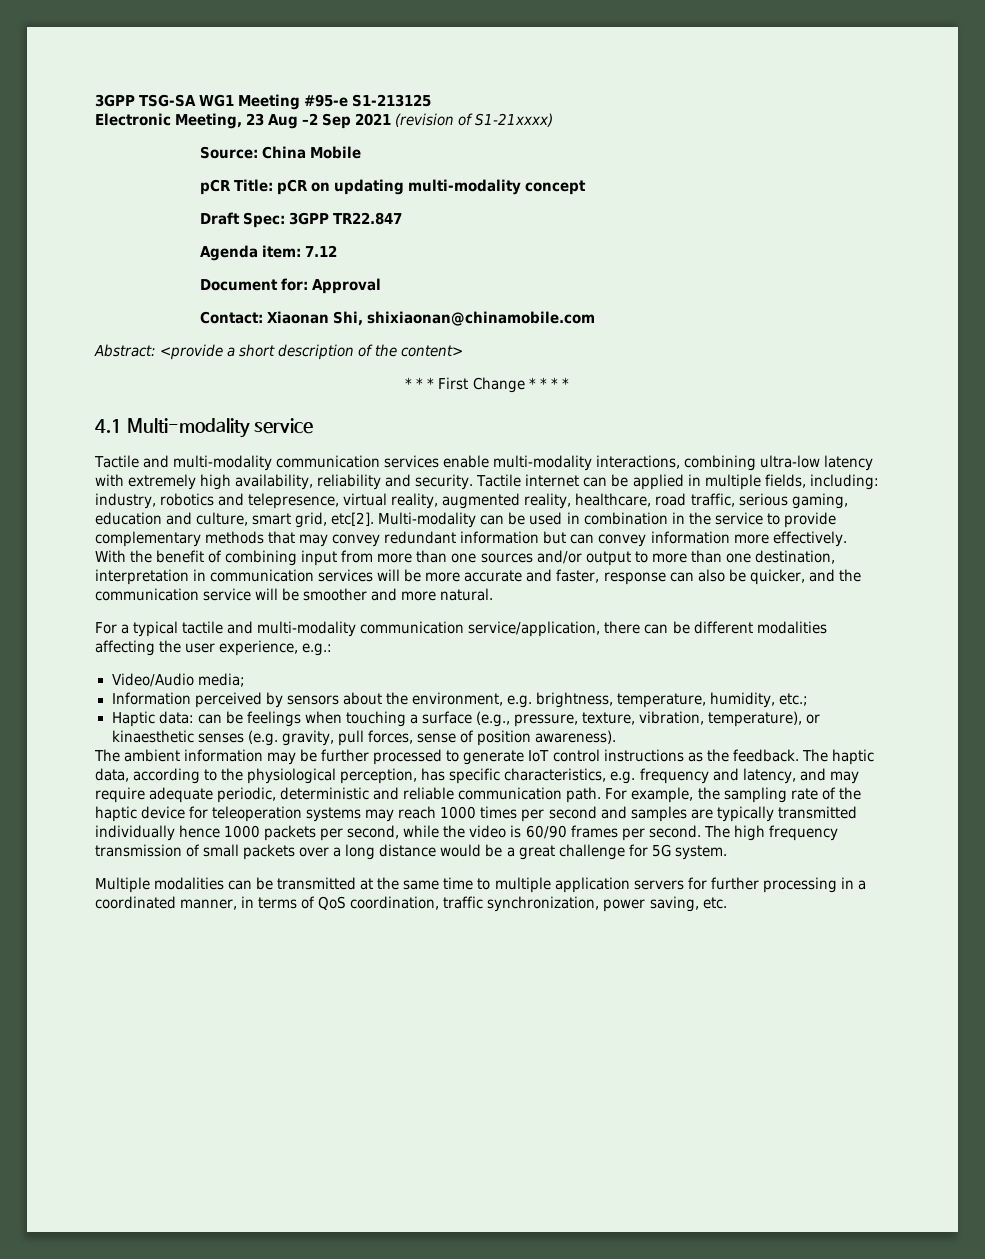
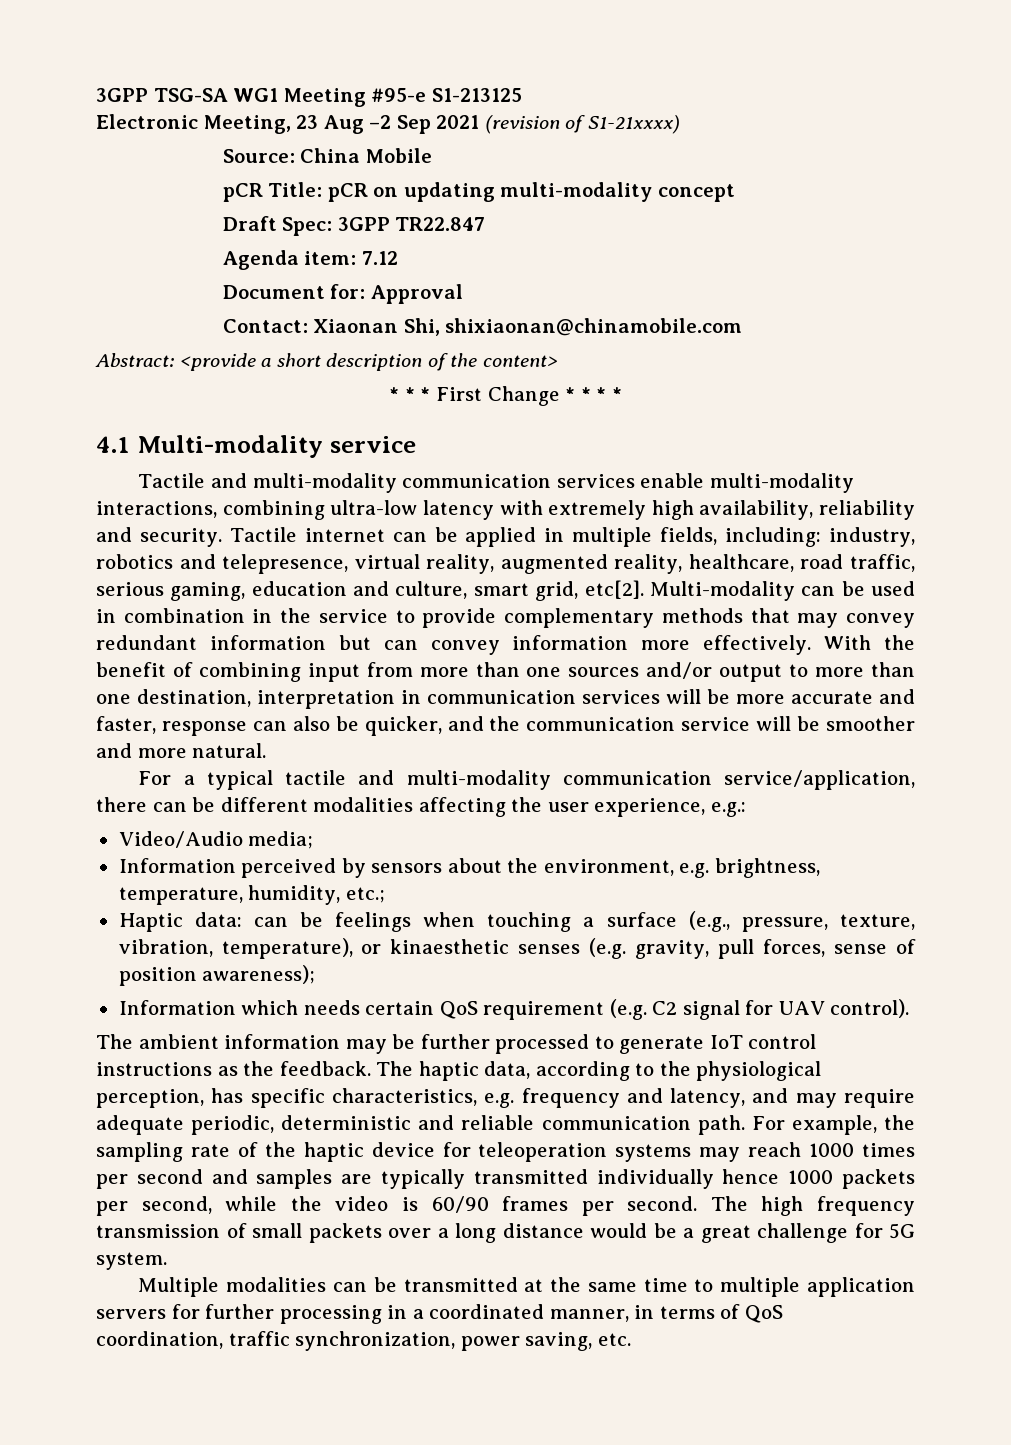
- Haptic data: can be feelings when touching a surface (e.g., pressure, texture, vibration, temperature), or kinaesthetic senses (e.g. gravity, pull forces, sense of position awareness).
+ Haptic data: can be feelings when touching a surface (e.g., pressure, texture, vibration, temperature), or kinaesthetic senses (e.g. gravity, pull forces, sense of position awareness);
+ Information which needs certain QoS requirement (e.g. C2 signal for UAV control).

